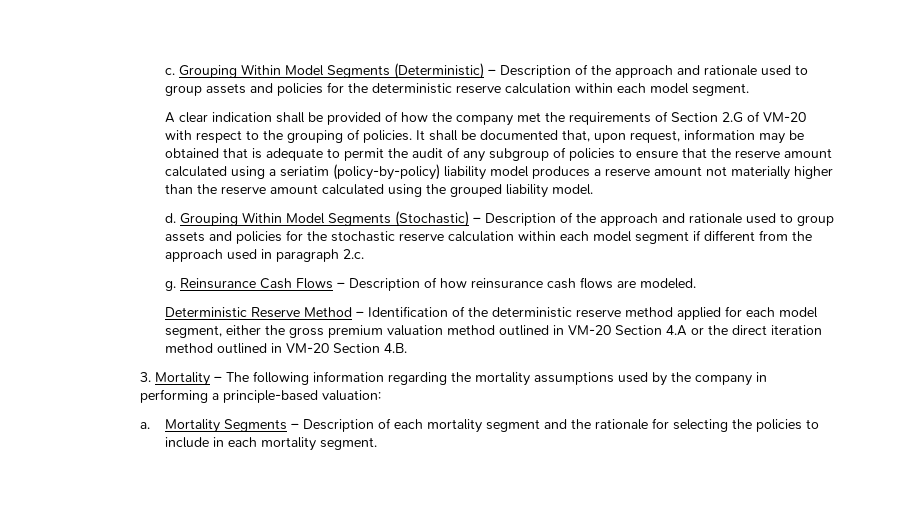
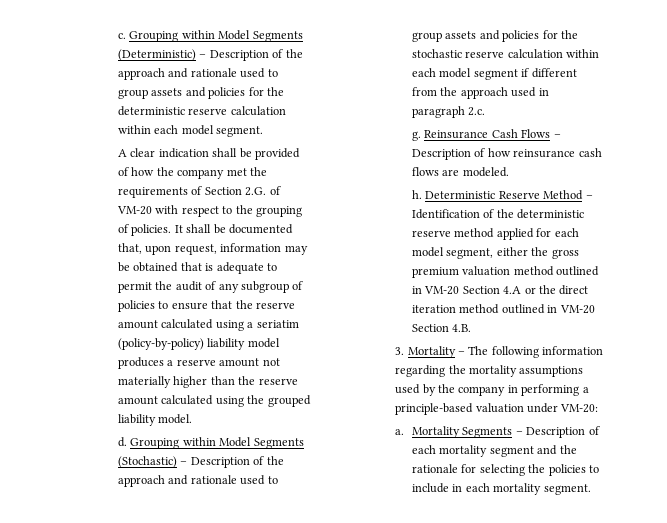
- Grouping Within Model Segments (Deterministic) – Description of the approach and rationale used to group assets and policies for the deterministic reserve calculation within each model segment.
+ Grouping within Model Segments (Deterministic) – Description of the approach and rationale used to group assets and policies for the deterministic reserve calculation within each model segment.
- A clear indication shall be provided of how the company met the requirements of Section 2.G of VM-20 with respect to the grouping of policies.
+ A clear indication shall be provided of how the company met the requirements of Section 2.G. of VM-20 with respect to the grouping of policies.
- Grouping Within Model Segments (Stochastic) – Description of the approach and rationale used to group assets and policies for the stochastic reserve calculation within each model segment if different from the approach used in paragraph 2.c.
+ Grouping within Model Segments (Stochastic) – Description of the approach and rationale used to group assets and policies for the stochastic reserve calculation within each model segment if different from the approach used in paragraph 2.c.
+ h.
- 3. Mortality – The following information regarding the mortality assumptions used by the company in performing a principle-based valuation:
+ 3. Mortality – The following information regarding the mortality assumptions used by the company in performing a principle-based valuation under VM-20:

